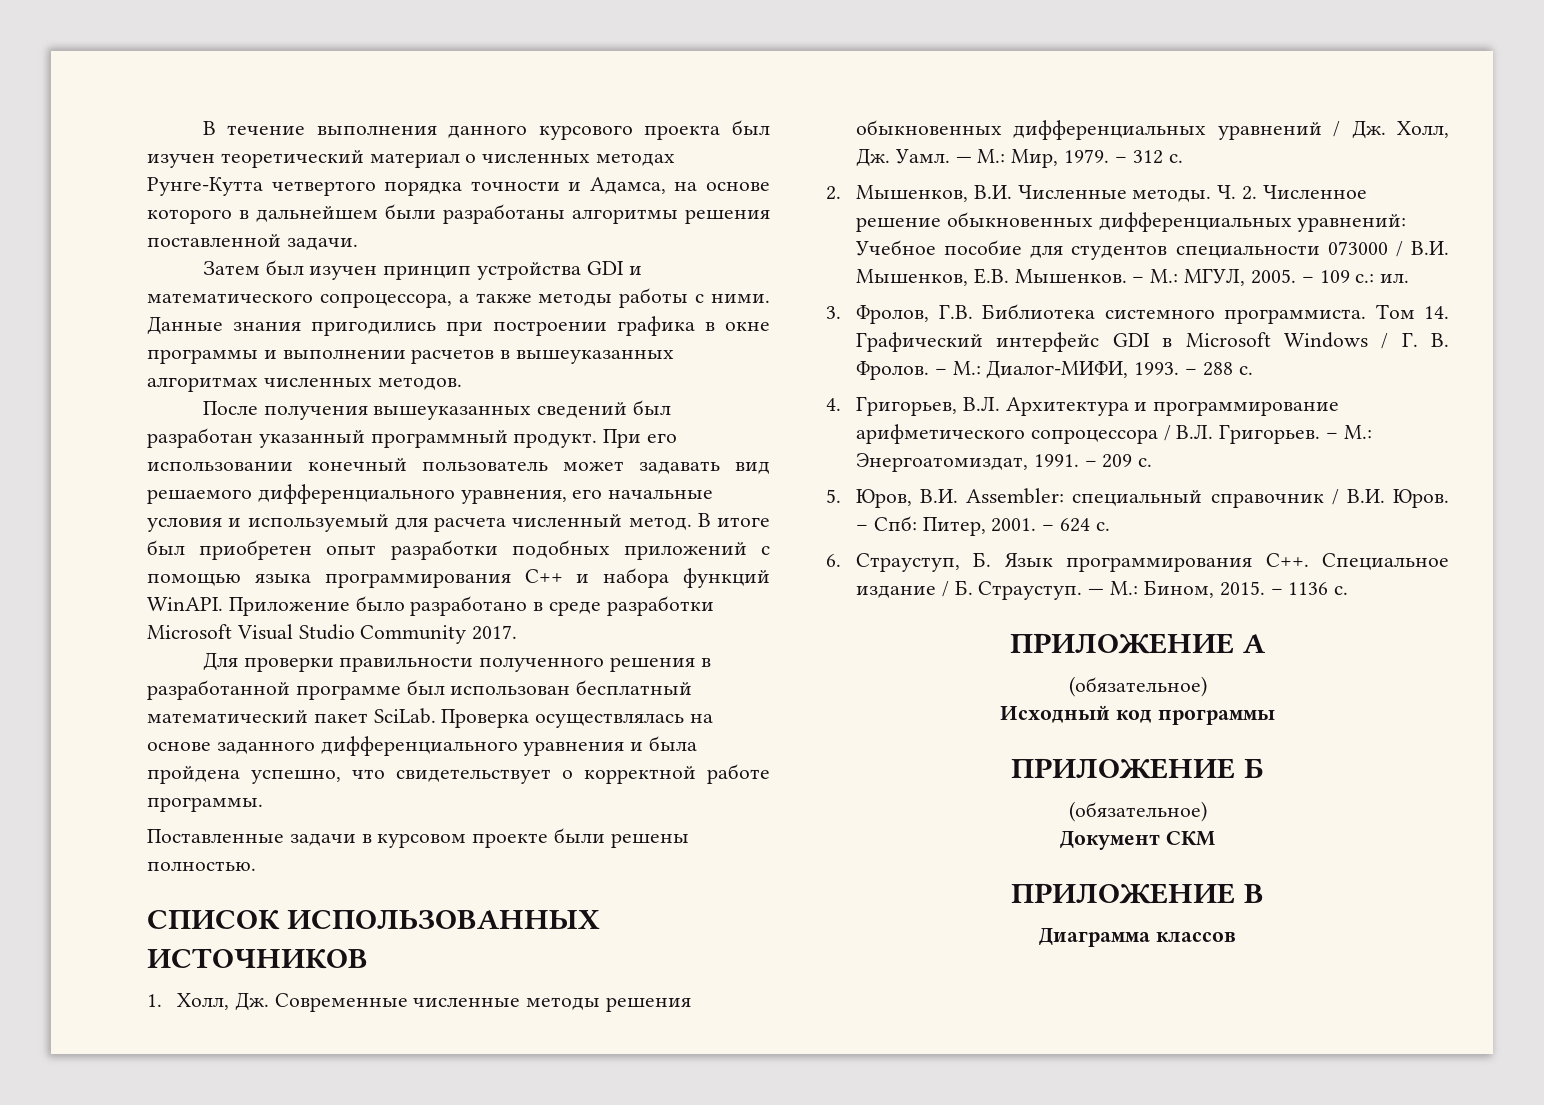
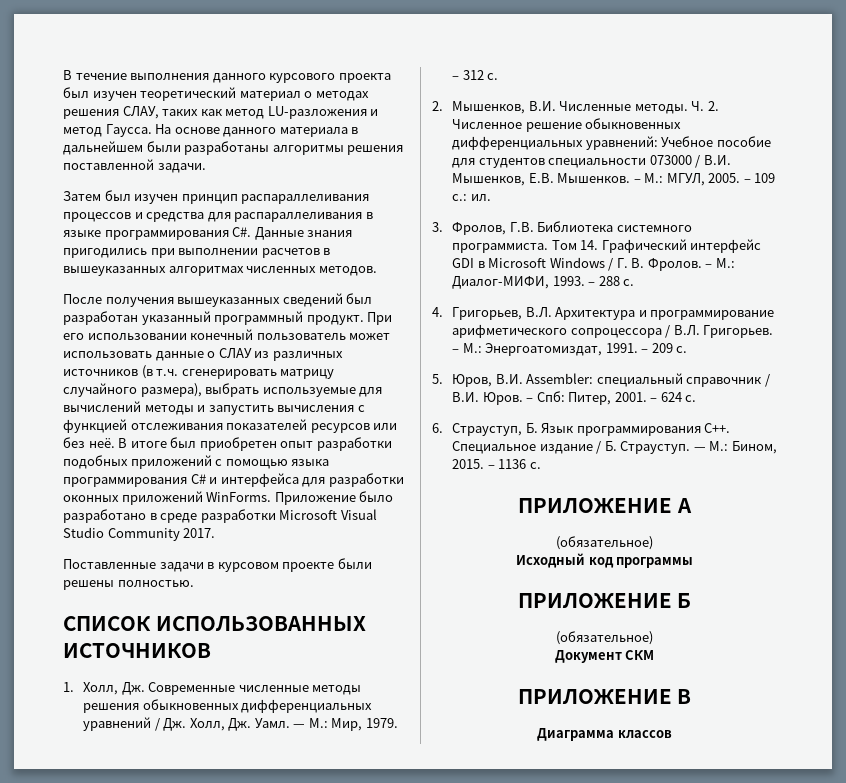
- В течение выполнения данного курсового проекта был изучен теоретический материал о численных методах Рунге-Кутта четвертого порядка точности и Адамса, на основе которого в дальнейшем были разработаны алгоритмы решения поставленной задачи.
+ В течение выполнения данного курсового проекта был изучен теоретический материал о методах решения СЛАУ, таких как метод LU-разложения и метод Гаусса. На основе данного материала в дальнейшем были разработаны алгоритмы решения поставленной задачи.
- Затем был изучен принцип устройства GDI и математического сопроцессора, а также методы работы с ними. Данные знания пригодились при построении графика в окне программы и выполнении расчетов в вышеуказанных алгоритмах численных методов.
+ Затем был изучен принцип распараллеливания процессов и средства для распараллеливания в языке программирования C#. Данные знания пригодились при выполнении расчетов в вышеуказанных алгоритмах численных методов.
- При его использовании конечный пользователь может задавать вид решаемого дифференциального уравнения, его начальные условия и используемый для расчета численный метод.
+ При его использовании конечный пользователь может использовать данные о СЛАУ из различных источников (в т.ч. сгенерировать матрицу случайного размера), выбрать используемые для вычислений методы и запустить вычисления с функцией отслеживания показателей ресурсов или без неё.
- В итоге был приобретен опыт разработки подобных приложений с помощью языка программирования C++ и набора функций WinAPI.
+ В итоге был приобретен опыт разработки подобных приложений с помощью языка программирования C# и интерфейса для разработки оконных приложений WinForms.
- Для проверки правильности полученного решения в разработанной программе был использован бесплатный математический пакет SciLab. Проверка осуществлялась на основе заданного дифференциального уравнения и была пройдена успешно, что свидетельствует о корректной работе программы.

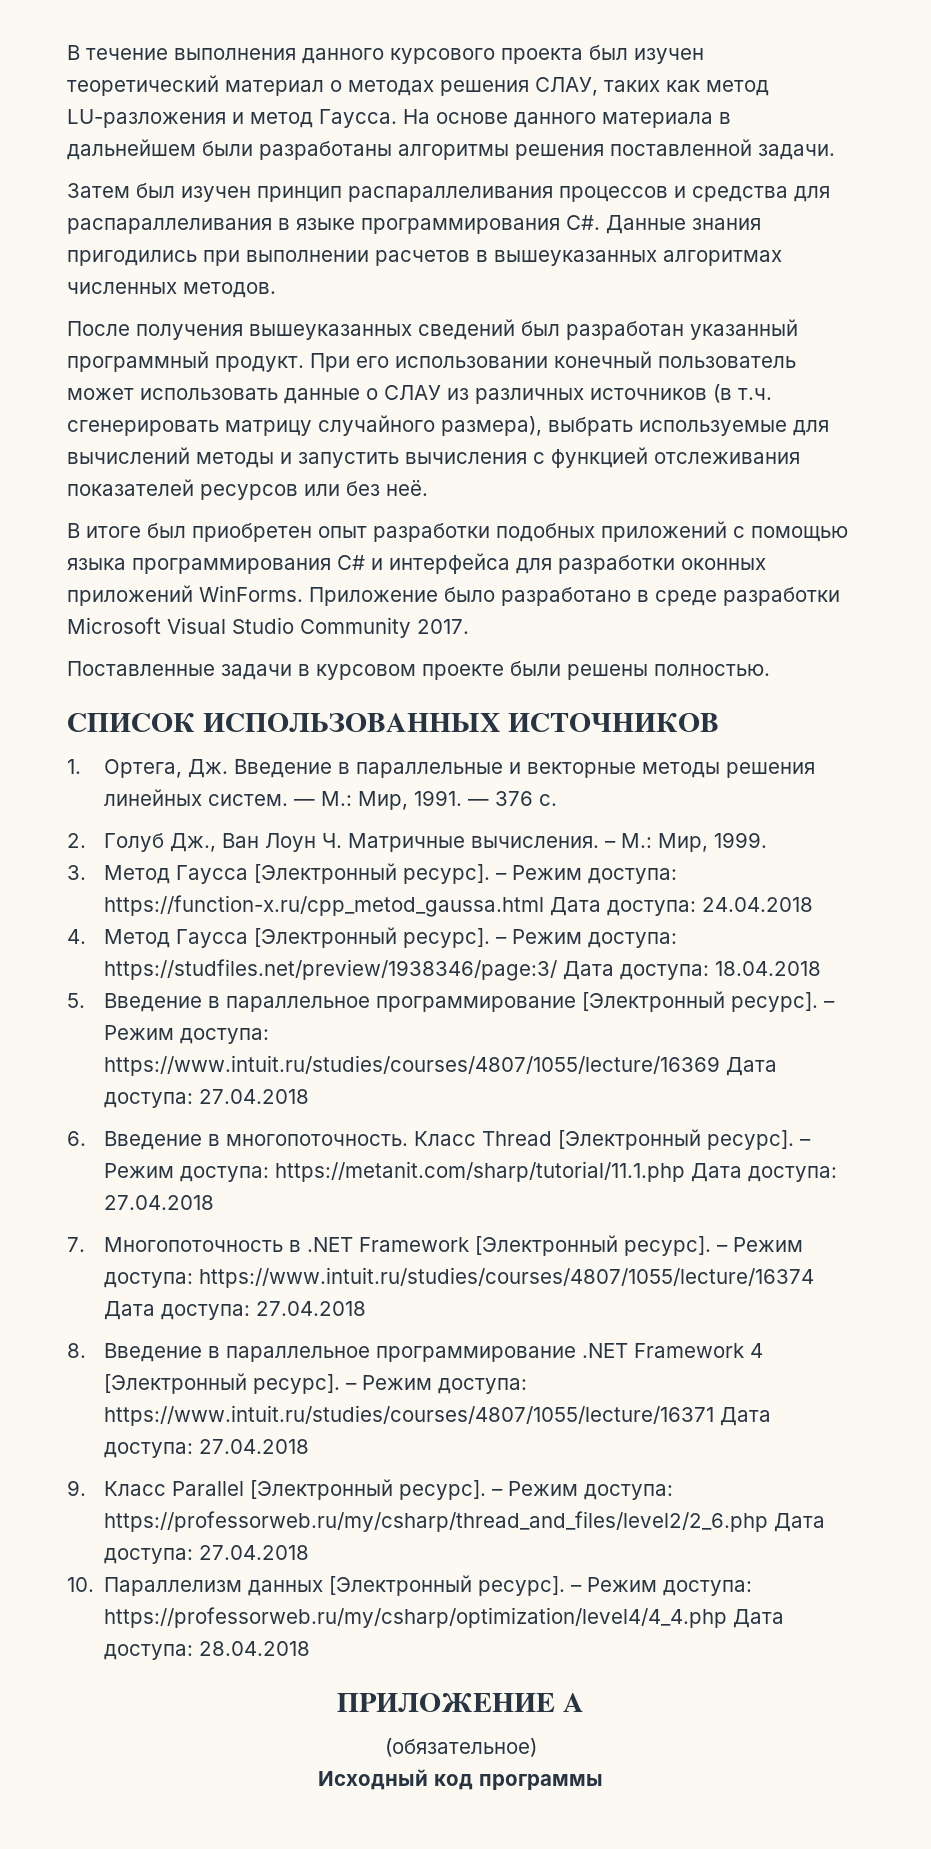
- При его использовании конечный пользователь может использовать данные о СЛАУ из различных источников (в т.ч. сгенерировать матрицу случайного размера), выбрать используемые для вычислений методы и запустить вычисления с функцией отслеживания показателей ресурсов или без неё. В итоге был приобретен опыт разработки подобных приложений с помощью языка программирования C# и интерфейса для разработки оконных приложений WinForms.
+ При его использовании конечный пользователь может использовать данные о СЛАУ из различных источников (в т.ч. сгенерировать матрицу случайного размера), выбрать используемые для вычислений методы и запустить вычисления с функцией отслеживания показателей ресурсов или без неё.
+ В итоге был приобретен опыт разработки подобных приложений с помощью языка программирования C# и интерфейса для разработки оконных приложений WinForms.
- 1. Холл, Дж. Современные численные методы решения обыкновенных дифференциальных уравнений / Дж. Холл, Дж. Уамл. — М.: Мир, 1979. – 312 с.
- 2. Мышенков, В.И. Численные методы. Ч. 2. Численное решение обыкновенных дифференциальных уравнений: Учебное пособие для студентов специальности 073000 / В.И. Мышенков, Е.В. Мышенков. – М.: МГУЛ, 2005. – 109 с.: ил.
- 3. Фролов, Г.В. Библиотека системного программиста. Том 14. Графический интерфейс GDI в Microsoft Windows / Г. В. Фролов. – М.: Диалог-МИФИ, 1993. – 288 с.
- 4. Григорьев, В.Л. Архитектура и программирование арифметического сопроцессора / В.Л. Григорьев. – М.: Энергоатомиздат, 1991. – 209 с.
- 5. Юров, В.И. Assembler: специальный справочник / В.И. Юров. – Спб: Питер, 2001. – 624 с.
- 6. Страуступ, Б. Язык программирования С++. Специальное издание / Б. Страуступ. — М.: Бином, 2015. – 1136 c.
+ 1. Ортега, Дж. Введение в параллельные и векторные методы решения линейных систем. — М.: Мир, 1991. — 376 с.
+ 2. Голуб Дж., Ван Лоун Ч. Матричные вычисления. – М.: Мир, 1999.
+ 3. Метод Гаусса [Электронный ресурс]. – Режим доступа: https://function-x.ru/cpp_metod_gaussa.html Дата доступа: 24.04.2018
+ 4. Метод Гаусса [Электронный ресурс]. – Режим доступа: https://studfiles.net/preview/1938346/page:3/ Дата доступа: 18.04.2018
+ 5. Введение в параллельное программирование [Электронный ресурс]. – Режим доступа: https://www.intuit.ru/studies/courses/4807/1055/lecture/16369 Дата доступа: 27.04.2018
+ 6. Введение в многопоточность. Класс Thread [Электронный ресурс]. – Режим доступа: https://metanit.com/sharp/tutorial/11.1.php Дата доступа: 27.04.2018
+ 7. Многопоточность в .NET Framework [Электронный ресурс]. – Режим доступа: https://www.intuit.ru/studies/courses/4807/1055/lecture/16374 Дата доступа: 27.04.2018
+ 8. Введение в параллельное программирование .NET Framework 4 [Электронный ресурс]. – Режим доступа: https://www.intuit.ru/studies/courses/4807/1055/lecture/16371 Дата доступа: 27.04.2018
+ 9. Класс Parallel [Электронный ресурс]. – Режим доступа: https://professorweb.ru/my/csharp/thread_and_files/level2/2_6.php Дата доступа: 27.04.2018
+ 10. Параллелизм данных [Электронный ресурс]. – Режим доступа: https://professorweb.ru/my/csharp/optimization/level4/4_4.php Дата доступа: 28.04.2018
- ПРИЛОЖЕНИЕ Б
- (обязательное)
- Документ СКМ
- ПРИЛОЖЕНИЕ В
- Диаграмма классов

